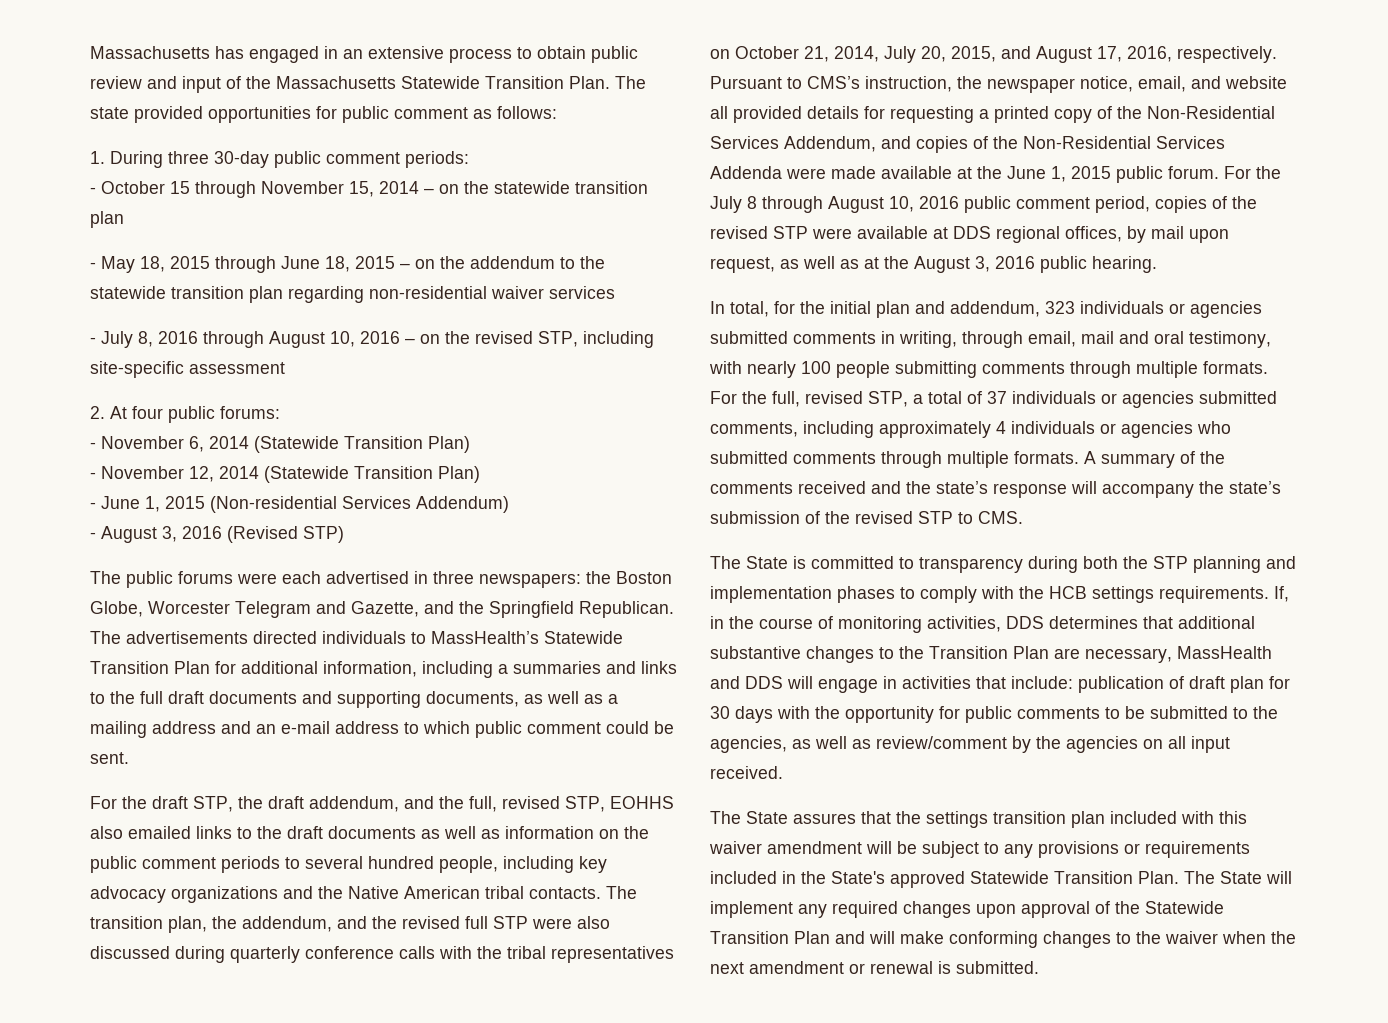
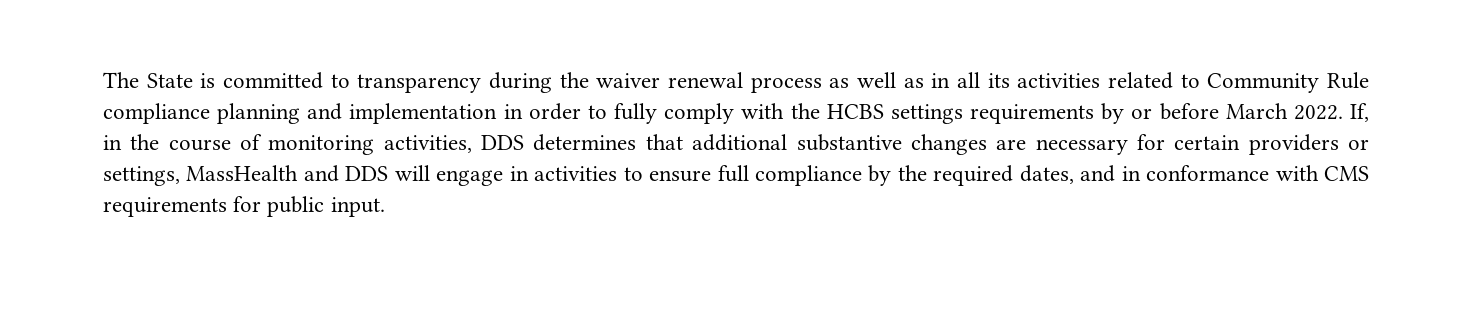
- Massachusetts has engaged in an extensive process to obtain public review and input of the Massachusetts Statewide Transition Plan. The state provided opportunities for public comment as follows:
- 1. During three 30-day public comment periods:
- - October 15 through November 15, 2014 – on the statewide transition plan
- - May 18, 2015 through June 18, 2015 – on the addendum to the statewide transition plan regarding non-residential waiver services
- - July 8, 2016 through August 10, 2016 – on the revised STP, including site-specific assessment
- 2. At four public forums:
- - November 6, 2014 (Statewide Transition Plan)
- - November 12, 2014 (Statewide Transition Plan)
- - June 1, 2015 (Non-residential Services Addendum)
- - August 3, 2016 (Revised STP)
- The public forums were each advertised in three newspapers: the Boston Globe, Worcester Telegram and Gazette, and the Springfield Republican. The advertisements directed individuals to MassHealth’s Statewide Transition Plan for additional information, including a summaries and links to the full draft documents and supporting documents, as well as a mailing address and an e-mail address to which public comment could be sent.
- For the draft STP, the draft addendum, and the full, revised STP, EOHHS also emailed links to the draft documents as well as information on the public comment periods to several hundred people, including key advocacy organizations and the Native American tribal contacts. The transition plan, the addendum, and the revised full STP were also discussed during quarterly conference calls with the tribal representatives on October 21, 2014, July 20, 2015, and August 17, 2016, respectively. Pursuant to CMS’s instruction, the newspaper notice, email, and website all provided details for requesting a printed copy of the Non-Residential Services Addendum, and copies of the Non-Residential Services Addenda were made available at the June 1, 2015 public forum. For the July 8 through August 10, 2016 public comment period, copies of the revised STP were available at DDS regional offices, by mail upon request, as well as at the August 3, 2016 public hearing.
- In total, for the initial plan and addendum, 323 individuals or agencies submitted comments in writing, through email, mail and oral testimony, with nearly 100 people submitting comments through multiple formats. For the full, revised STP, a total of 37 individuals or agencies submitted comments, including approximately 4 individuals or agencies who submitted comments through multiple formats. A summary of the comments received and the state’s response will accompany the state’s submission of the revised STP to CMS.
- The State is committed to transparency during both the STP planning and implementation phases to comply with the HCB settings requirements.
+ The State is committed to transparency during the waiver renewal process as well as in all its activities related to Community Rule compliance planning and implementation in order to fully comply with the HCBS settings requirements by or before March 2022.
- If, in the course of monitoring activities, DDS determines that additional substantive changes to the Transition Plan are necessary, MassHealth and DDS will engage in activities that include: publication of draft plan for 30 days with the opportunity for public comments to be submitted to the agencies, as well as review/comment by the agencies on all input received.
- The State assures that the settings transition plan included with this waiver amendment will be subject to any provisions or requirements included in the State's approved Statewide Transition Plan. The State will implement any required changes upon approval of the Statewide Transition Plan and will make conforming changes to the waiver when the next amendment or renewal is submitted.
+ If, in the course of monitoring activities, DDS determines that additional substantive changes are necessary for certain providers or settings, MassHealth and DDS will engage in activities to ensure full compliance by the required dates, and in conformance with CMS requirements for public input.

